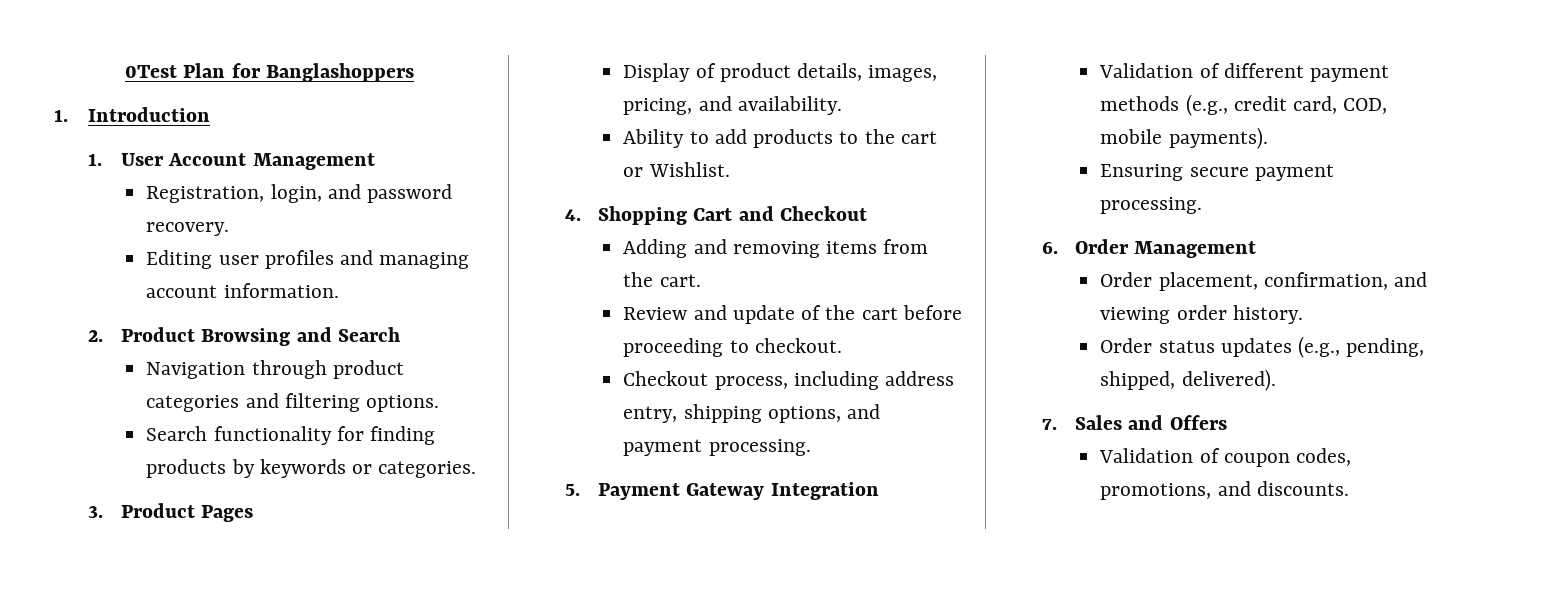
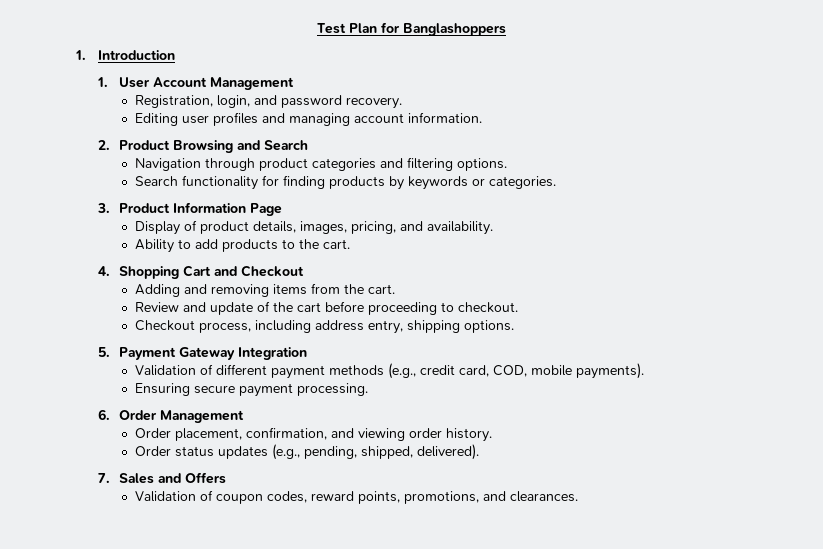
- 0Test Plan for Banglashoppers
+ Test Plan for Banglashoppers
- 3. Product Pages
+ 3. Product Information Page
- Ability to add products to the cart or Wishlist.
+ Ability to add products to the cart.
- Checkout process, including address entry, shipping options, and payment processing.
+ Checkout process, including address entry, shipping options.
- Validation of coupon codes, promotions, and discounts.
+ Validation of coupon codes, reward points, promotions, and clearances.

